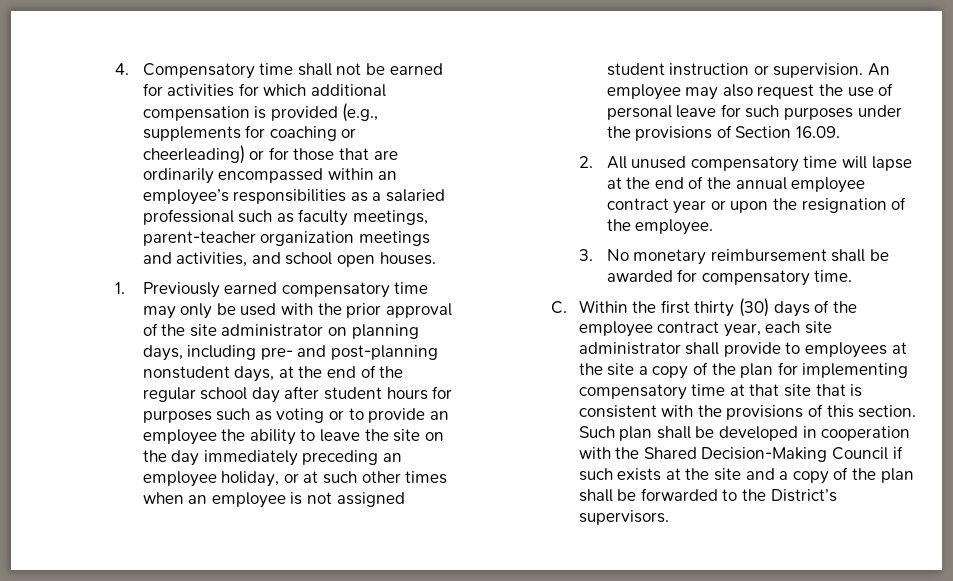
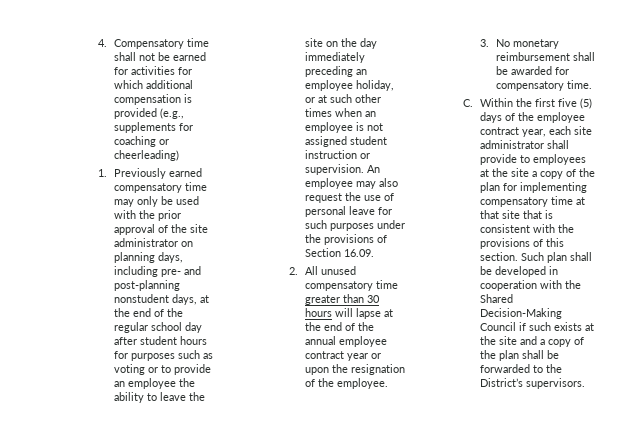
- 4. Compensatory time shall not be earned for activities for which additional compensation is provided (e.g., supplements for coaching or cheerleading) or for those that are ordinarily encompassed within an employee’s responsibilities as a salaried professional such as faculty meetings, parent-teacher organization meetings and activities, and school open houses.
+ 4. Compensatory time shall not be earned for activities for which additional compensation is provided (e.g., supplements for coaching or cheerleading)
- 2. All unused compensatory time will lapse at the end of the annual employee contract year or upon the resignation of the employee.
+ 2. All unused compensatory time greater than 30 hours will lapse at the end of the annual employee contract year or upon the resignation of the employee.
- C. Within the first thirty (30) days of the employee contract year, each site administrator shall provide to employees at the site a copy of the plan for implementing compensatory time at that site that is consistent with the provisions of this section.
+ C. Within the first five (5) days of the employee contract year, each site administrator shall provide to employees at the site a copy of the plan for implementing compensatory time at that site that is consistent with the provisions of this section.

